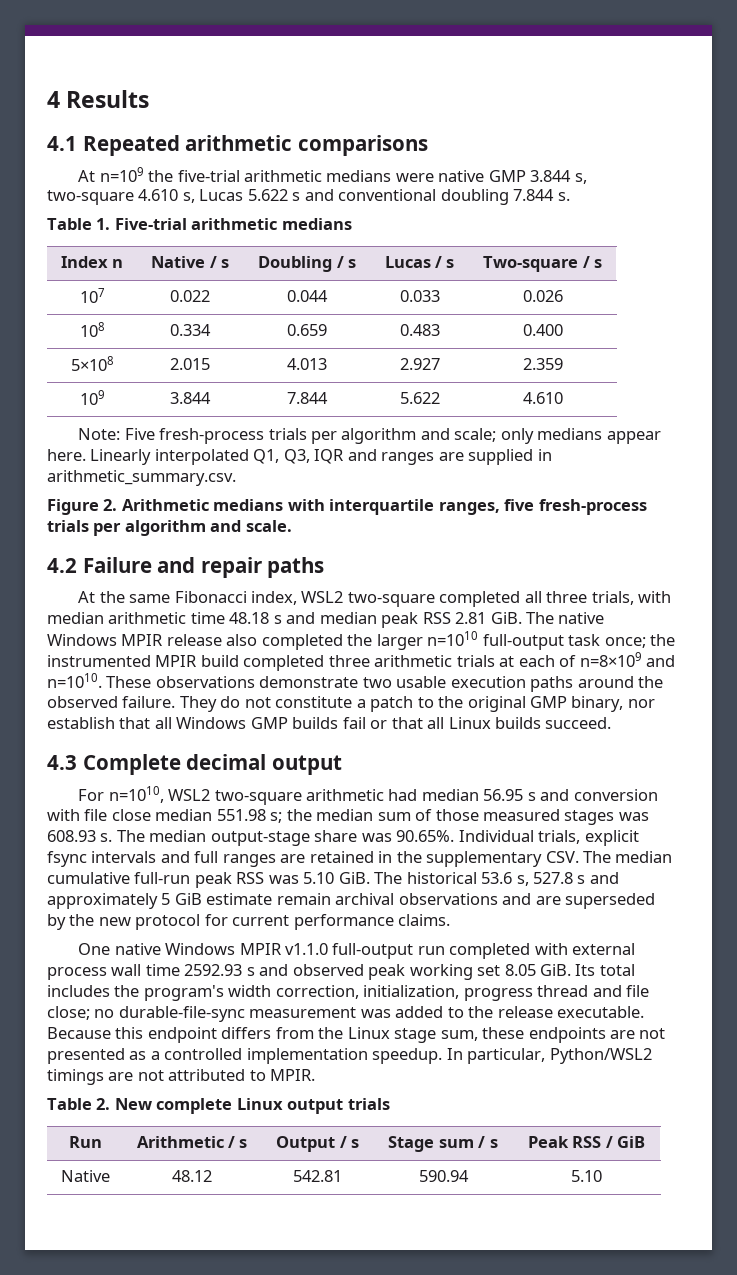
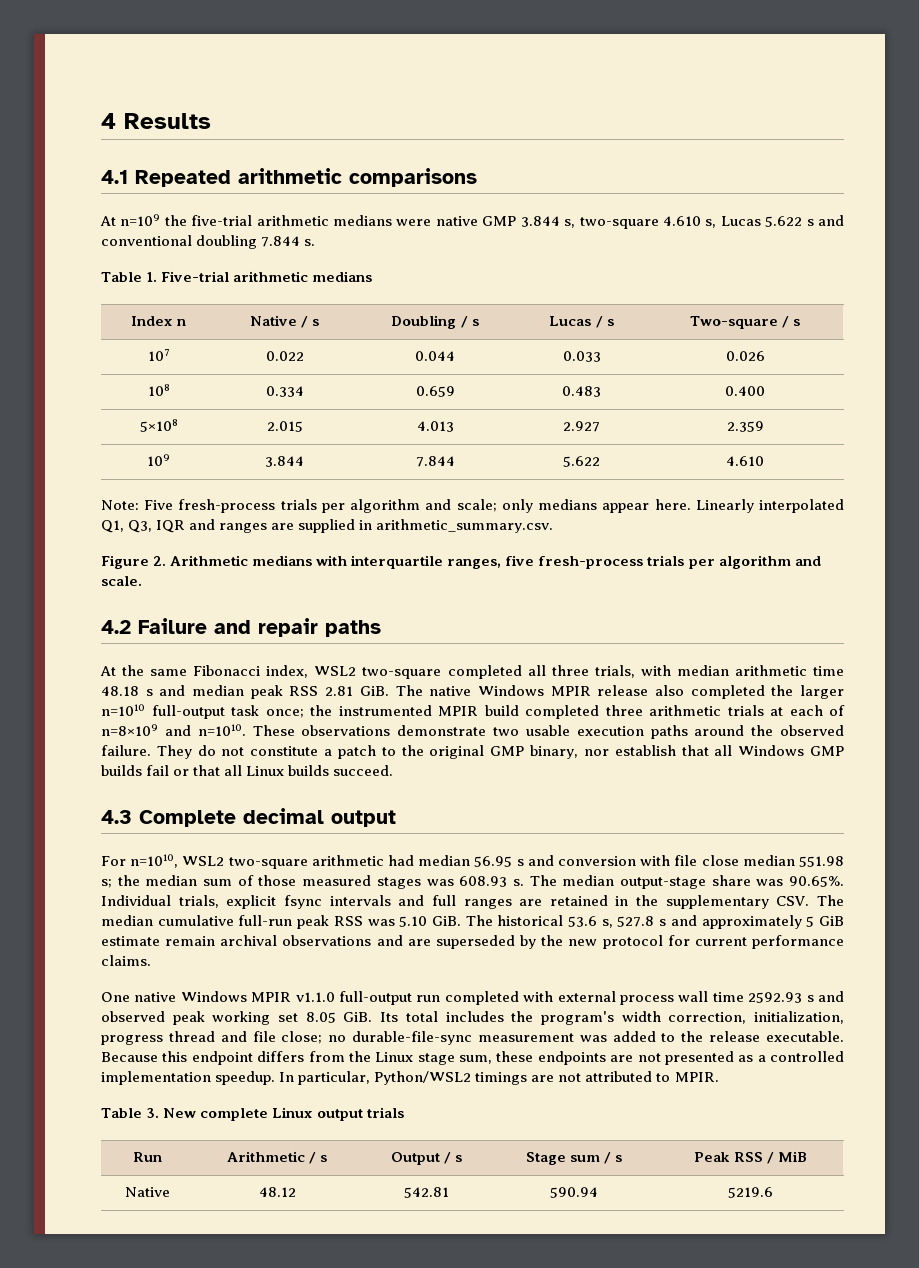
- Table 2. New complete Linux output trials
+ Table 3. New complete Linux output trials
- Run | Arithmetic / s | Output / s | Stage sum / s | Peak RSS / GiB
+ Run | Arithmetic / s | Output / s | Stage sum / s | Peak RSS / MiB
- Native | 48.12 | 542.81 | 590.94 | 5.10
+ Native | 48.12 | 542.81 | 590.94 | 5219.6

